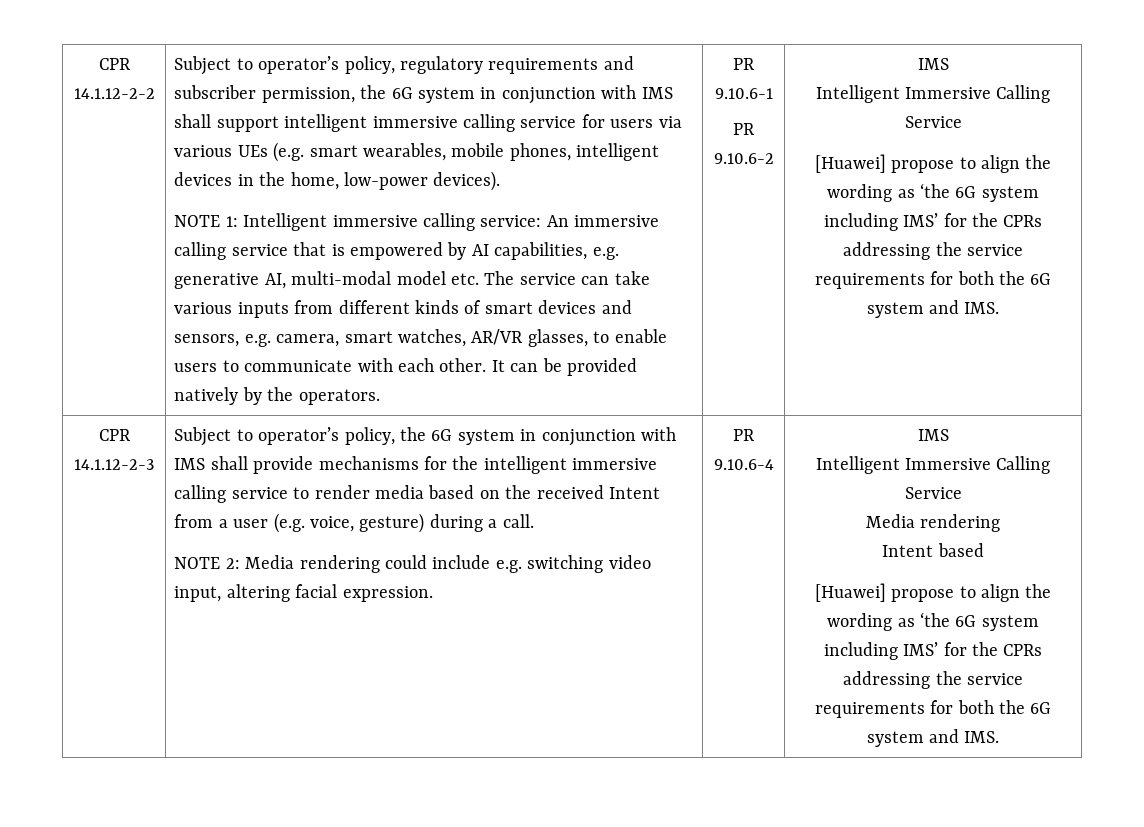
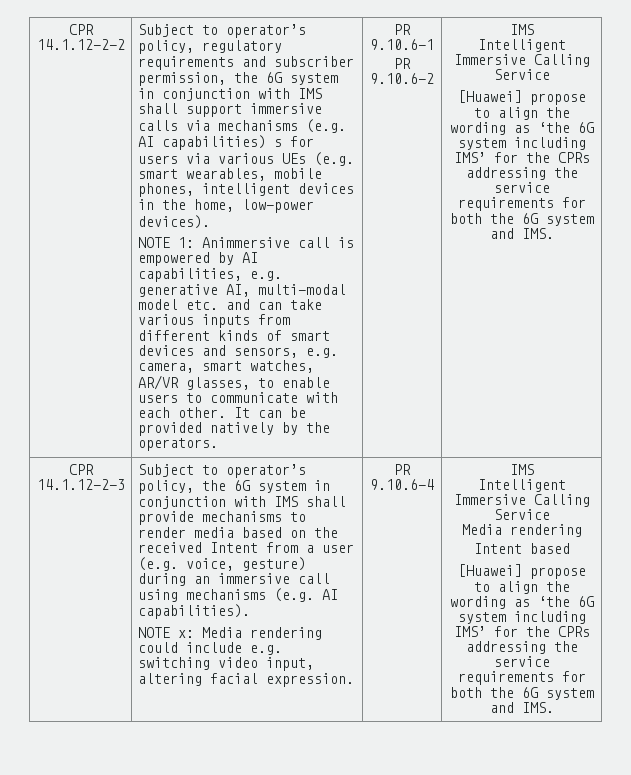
- Subject to operator’s policy, regulatory requirements and subscriber permission, the 6G system in conjunction with IMS shall support intelligent immersive calling service for users via various UEs (e.g. smart wearables, mobile phones, intelligent devices in the home, low-power devices).
+ Subject to operator’s policy, regulatory requirements and subscriber permission, the 6G system in conjunction with IMS shall support immersive calls via mechanisms (e.g. AI capabilities) s for users via various UEs (e.g. smart wearables, mobile phones, intelligent devices in the home, low-power devices).
- NOTE 1: Intelligent immersive calling service: An immersive calling service that is empowered by AI capabilities, e.g. generative AI, multi-modal model etc. The service can take various inputs from different kinds of smart devices and sensors, e.g. camera, smart watches, AR/VR glasses, to enable users to communicate with each other.
+ NOTE 1: Animmersive call is empowered by AI capabilities, e.g. generative AI, multi-modal model etc. and can take various inputs from different kinds of smart devices and sensors, e.g. camera, smart watches, AR/VR glasses, to enable users to communicate with each other.
- Subject to operator’s policy, the 6G system in conjunction with IMS shall provide mechanisms for the intelligent immersive calling service to render media based on the received Intent from a user (e.g. voice, gesture) during a call.
- NOTE 2: Media rendering could include e.g. switching video input, altering facial expression.
+ Subject to operator’s policy, the 6G system in conjunction with IMS shall provide mechanisms to render media based on the received Intent from a user (e.g. voice, gesture) during an immersive call using mechanisms (e.g. AI capabilities).
+ NOTE x: Media rendering could include e.g. switching video input, altering facial expression.

